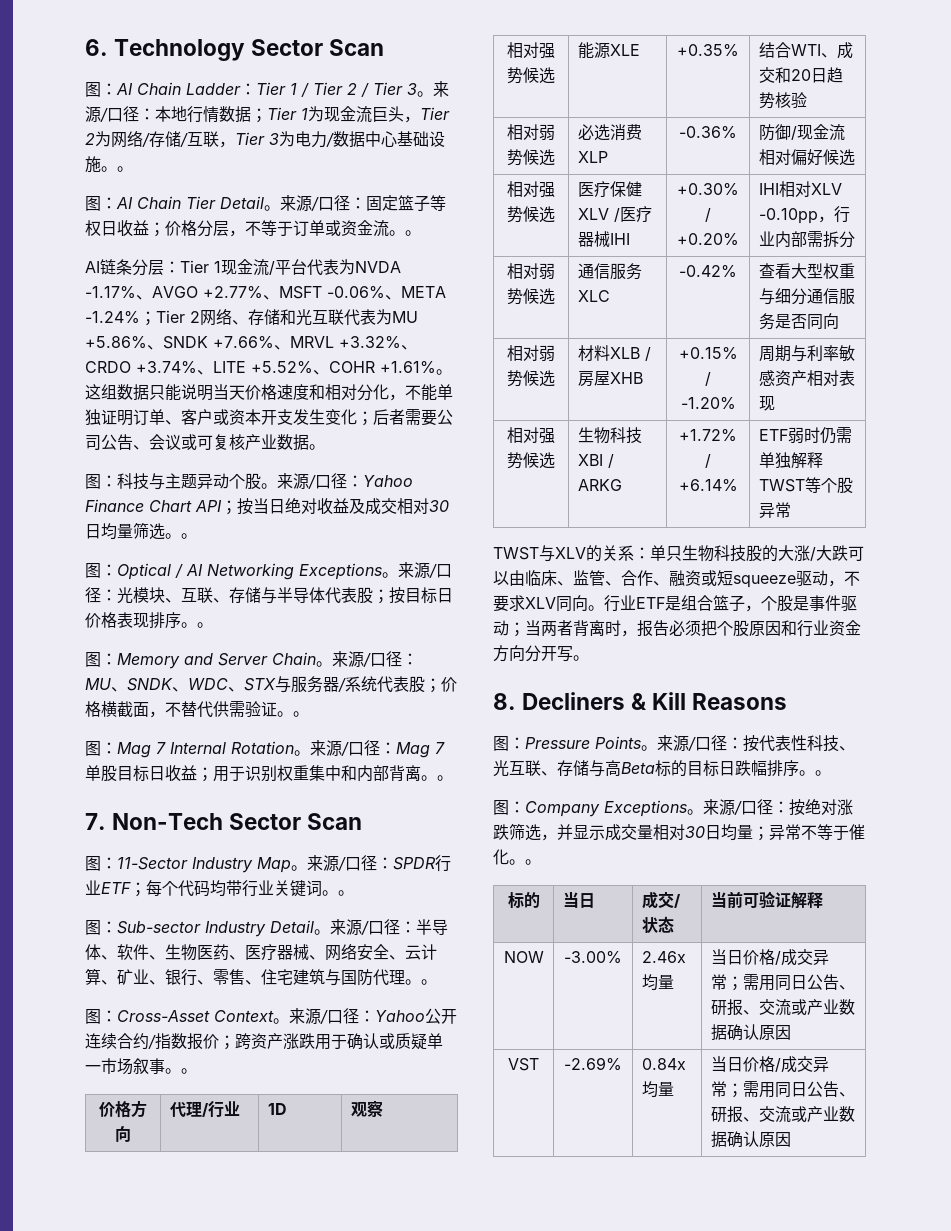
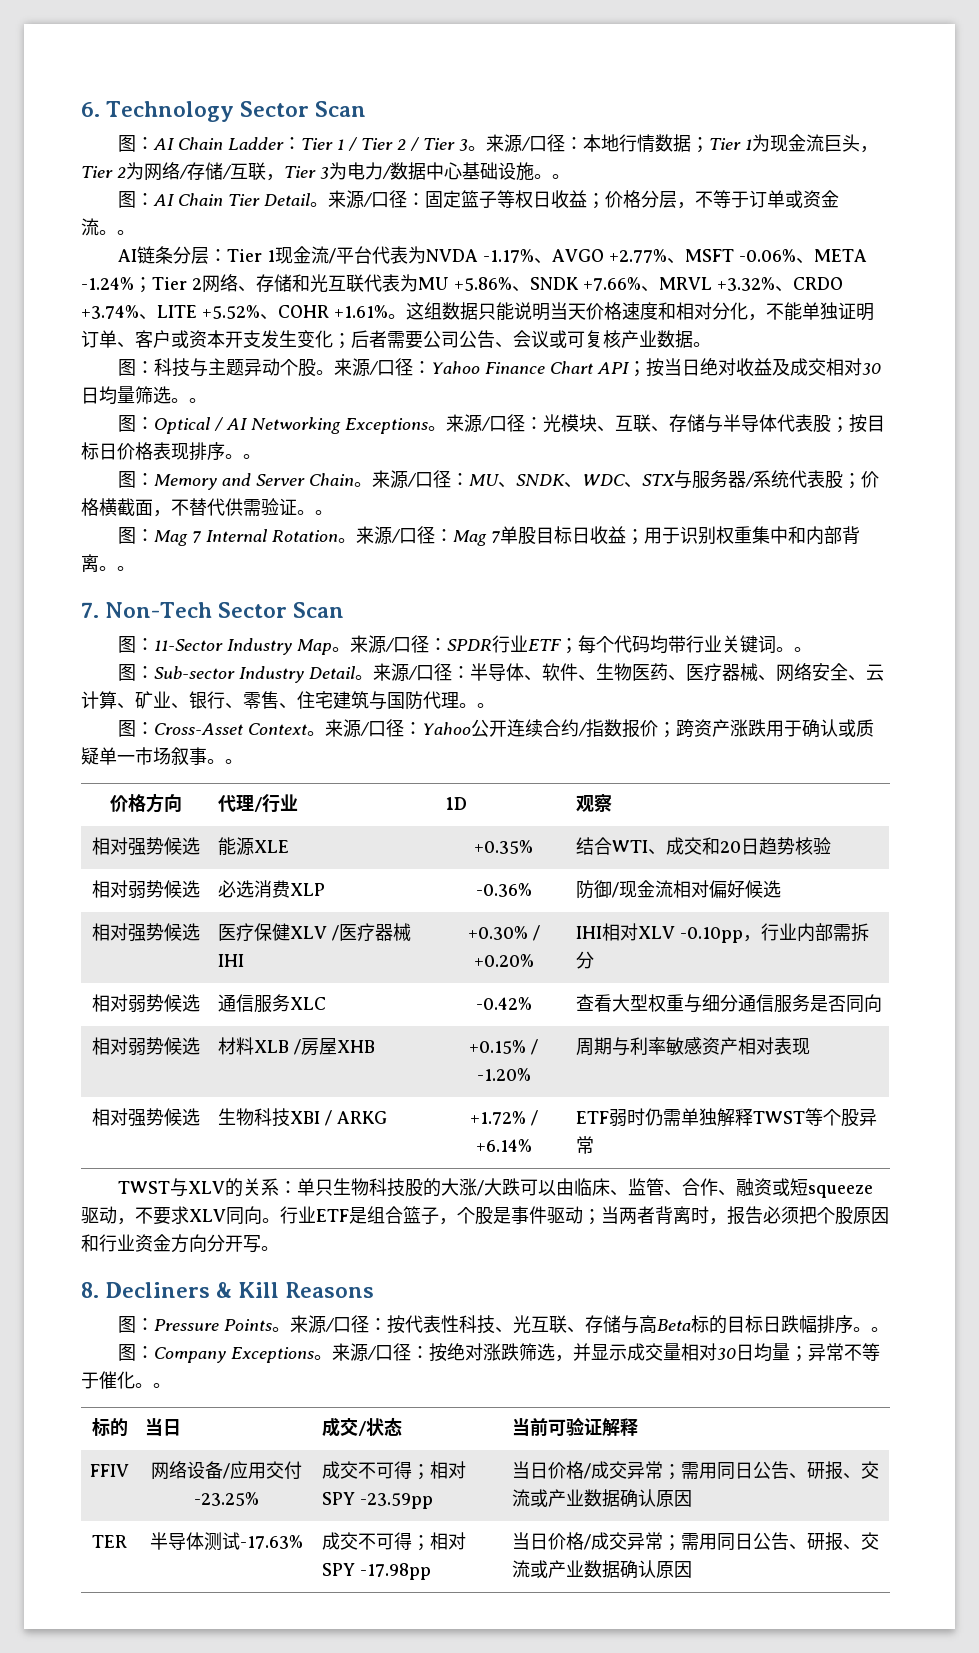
- NOW | -3.00% | 2.46x均量 | 当日价格/成交异常；需用同日公告、研报、交流或产业数据确认原因
+ FFIV | 网络设备/应用交付-23.25% | 成交不可得；相对SPY -23.59pp | 当日价格/成交异常；需用同日公告、研报、交流或产业数据确认原因
- VST | -2.69% | 0.84x均量 | 当日价格/成交异常；需用同日公告、研报、交流或产业数据确认原因
+ TER | 半导体测试-17.63% | 成交不可得；相对SPY -17.98pp | 当日价格/成交异常；需用同日公告、研报、交流或产业数据确认原因

